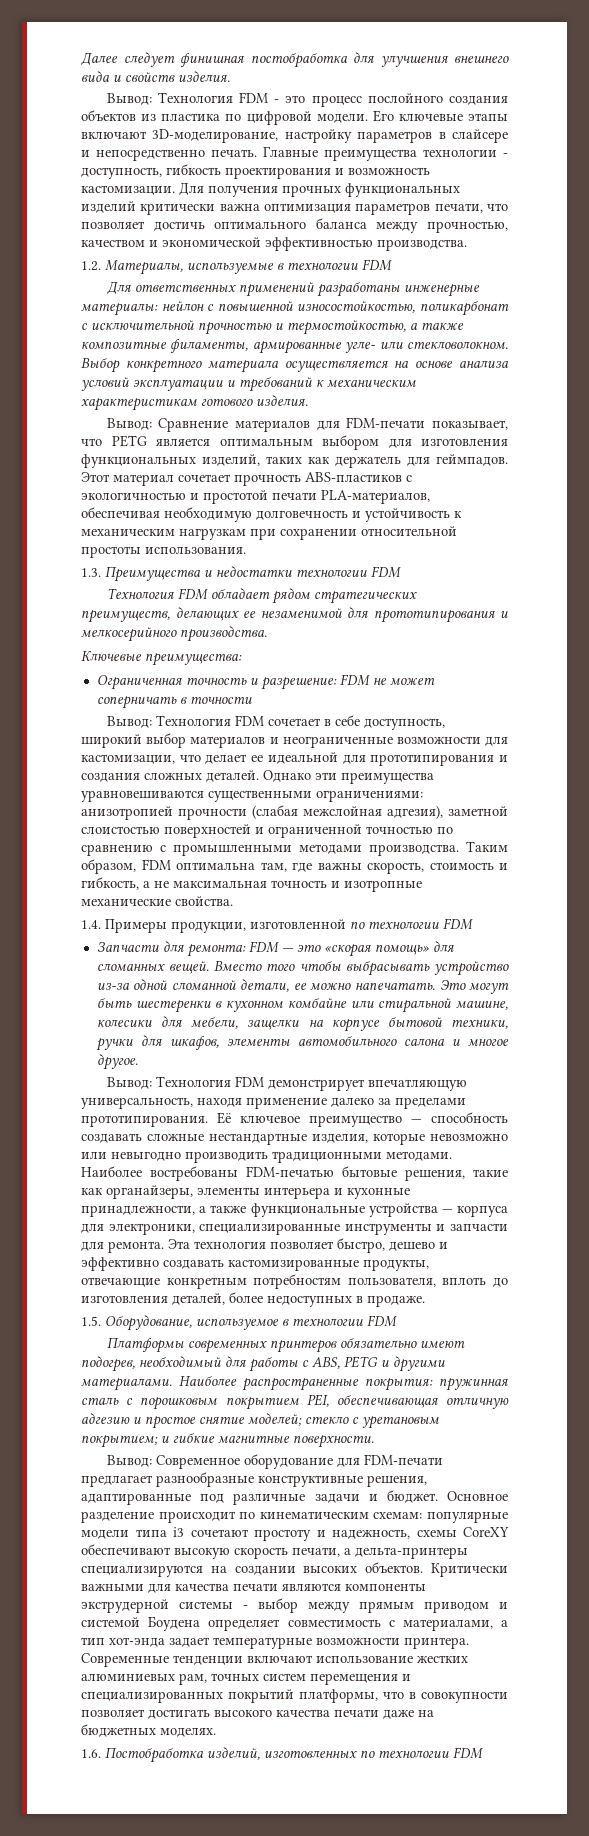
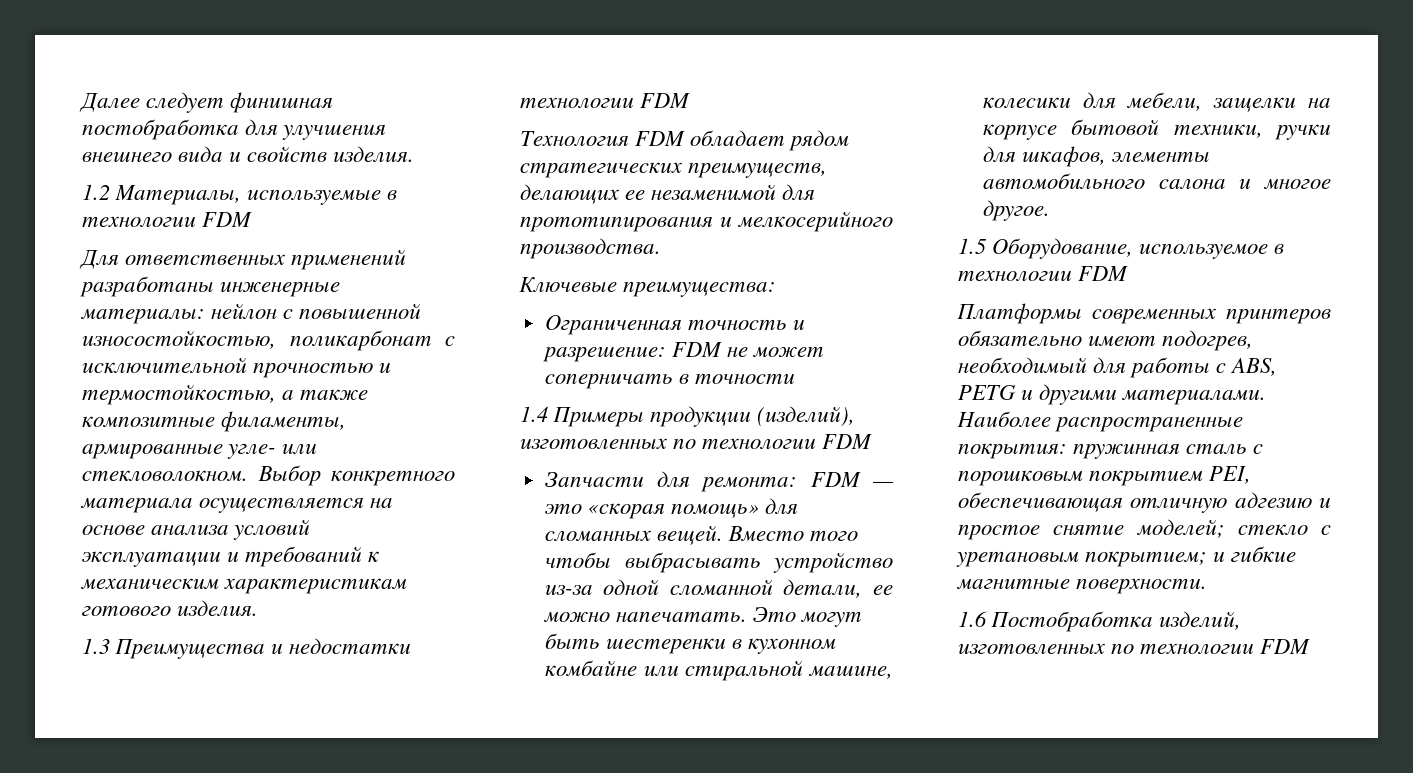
- Вывод: Технология FDM - это процесс послойного создания объектов из пластика по цифровой модели. Его ключевые этапы включают 3D-моделирование, настройку параметров в слайсере и непосредственно печать. Главные преимущества технологии - доступность, гибкость проектирования и возможность кастомизации. Для получения прочных функциональных изделий критически важна оптимизация параметров печати, что позволяет достичь оптимального баланса между прочностью, качеством и экономической эффективностью производства.
- 1.2. Материалы, используемые в технологии FDM
+ 1.2 Материалы, используемые в технологии FDM
- Вывод: Сравнение материалов для FDM-печати показывает, что PETG является оптимальным выбором для изготовления функциональных изделий, таких как держатель для геймпадов. Этот материал сочетает прочность ABS-пластиков с экологичностью и простотой печати PLA-материалов, обеспечивая необходимую долговечность и устойчивость к механическим нагрузкам при сохранении относительной простоты использования.
- 1.3. Преимущества и недостатки технологии FDM
+ 1.3 Преимущества и недостатки технологии FDM
- Вывод: Технология FDM сочетает в себе доступность, широкий выбор материалов и неограниченные возможности для кастомизации, что делает ее идеальной для прототипирования и создания сложных деталей. Однако эти преимущества уравновешиваются существенными ограничениями: анизотропией прочности (слабая межслойная адгезия), заметной слоистостью поверхностей и ограниченной точностью по сравнению с промышленными методами производства. Таким образом, FDM оптимальна там, где важны скорость, стоимость и гибкость, а не максимальная точность и изотропные механические свойства.
- 1.4. Примеры продукции, изготовленной по технологии FDM
+ 1.4 Примеры продукции (изделий), изготовленных по технологии FDM
- Вывод: Технология FDM демонстрирует впечатляющую универсальность, находя применение далеко за пределами прототипирования. Её ключевое преимущество — способность создавать сложные нестандартные изделия, которые невозможно или невыгодно производить традиционными методами. Наиболее востребованы FDM-печатью бытовые решения, такие как органайзеры, элементы интерьера и кухонные принадлежности, а также функциональные устройства — корпуса для электроники, специализированные инструменты и запчасти для ремонта. Эта технология позволяет быстро, дешево и эффективно создавать кастомизированные продукты, отвечающие конкретным потребностям пользователя, вплоть до изготовления деталей, более недоступных в продаже.
- 1.5. Оборудование, используемое в технологии FDM
+ 1.5 Оборудование, используемое в технологии FDM
- Вывод: Современное оборудование для FDM-печати предлагает разнообразные конструктивные решения, адаптированные под различные задачи и бюджет. Основное разделение происходит по кинематическим схемам: популярные модели типа i3 сочетают простоту и надежность, схемы CoreXY обеспечивают высокую скорость печати, а дельта-принтеры специализируются на создании высоких объектов. Критически важными для качества печати являются компоненты экструдерной системы - выбор между прямым приводом и системой Боудена определяет совместимость с материалами, а тип хот-энда задает температурные возможности принтера. Современные тенденции включают использование жестких алюминиевых рам, точных систем перемещения и специализированных покрытий платформы, что в совокупности позволяет достигать высокого качества печати даже на бюджетных моделях.
- 1.6. Постобработка изделий, изготовленных по технологии FDM
+ 1.6 Постобработка изделий, изготовленных по технологии FDM

